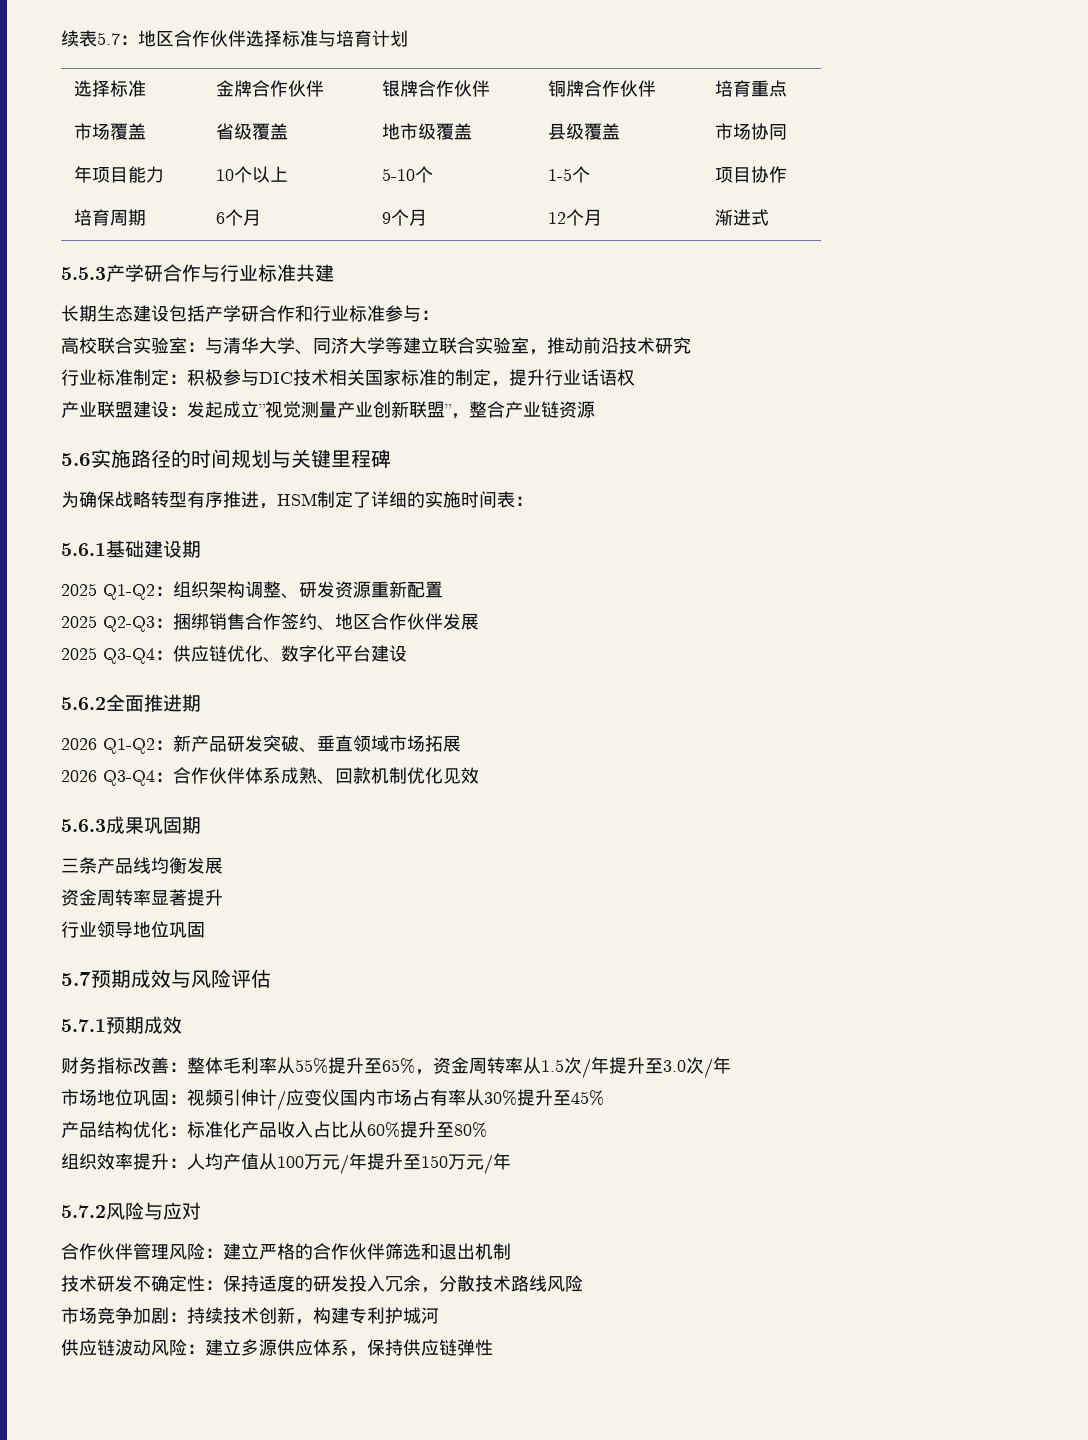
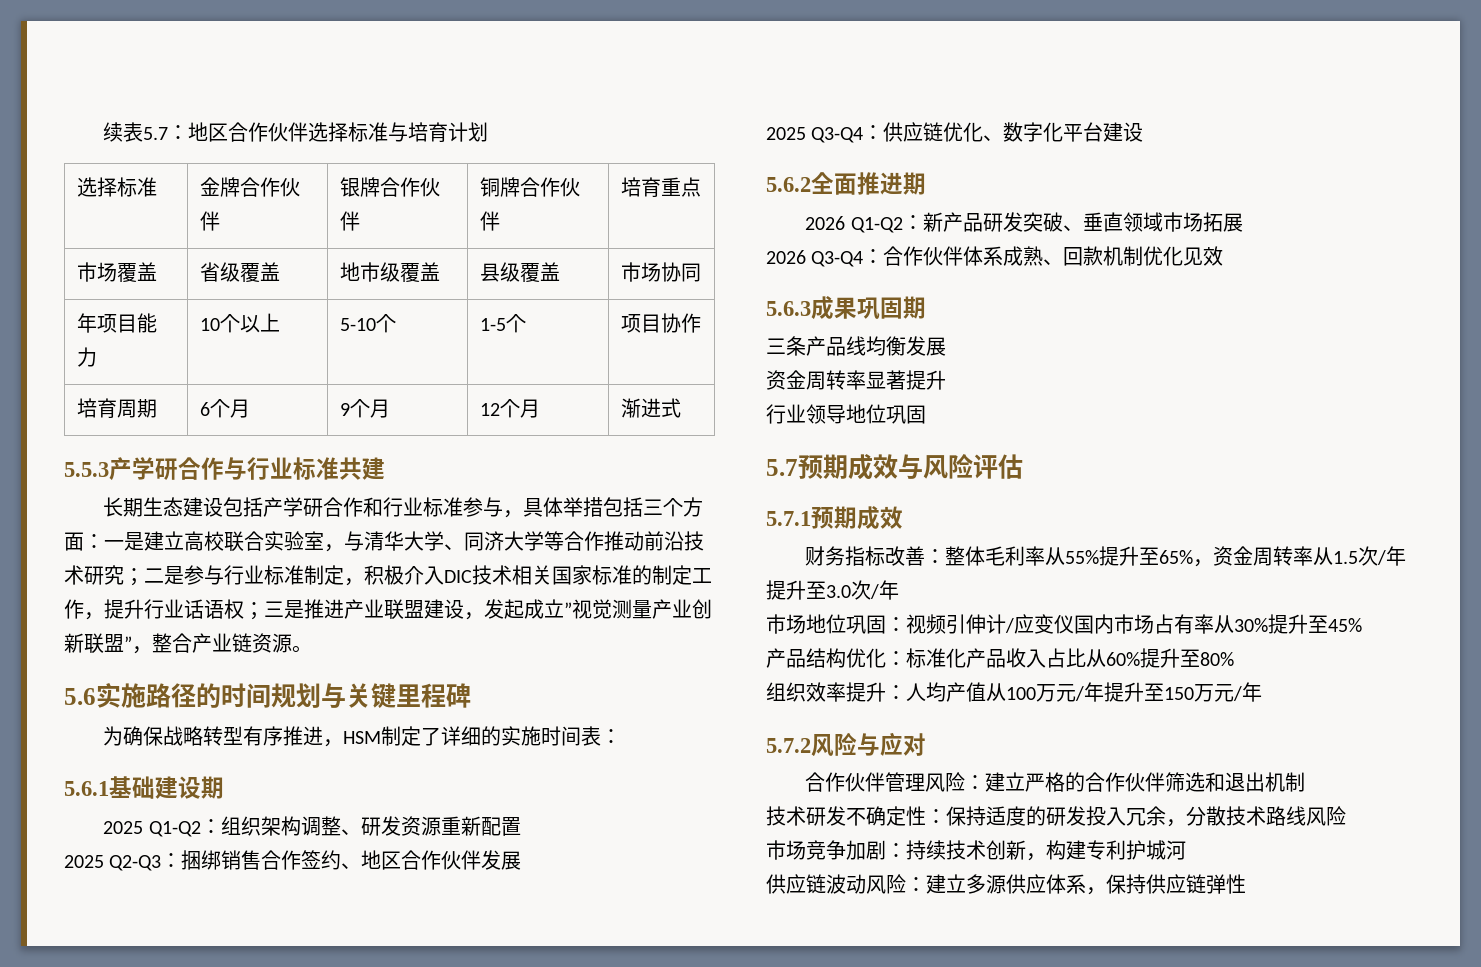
- 长期生态建设包括产学研合作和行业标准参与：
- 高校联合实验室：与清华大学、同济大学等建立联合实验室，推动前沿技术研究
- 行业标准制定：积极参与DIC技术相关国家标准的制定，提升行业话语权
- 产业联盟建设：发起成立”视觉测量产业创新联盟”，整合产业链资源
+ 长期生态建设包括产学研合作和行业标准参与，具体举措包括三个方面：一是建立高校联合实验室，与清华大学、同济大学等合作推动前沿技术研究；二是参与行业标准制定，积极介入DIC技术相关国家标准的制定工作，提升行业话语权；三是推进产业联盟建设，发起成立”视觉测量产业创新联盟”，整合产业链资源。

